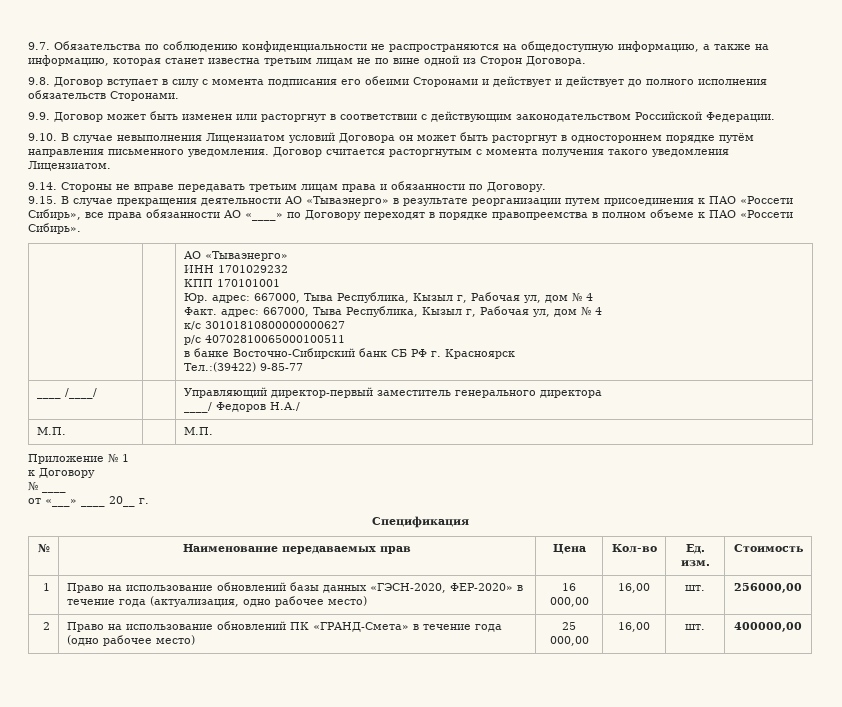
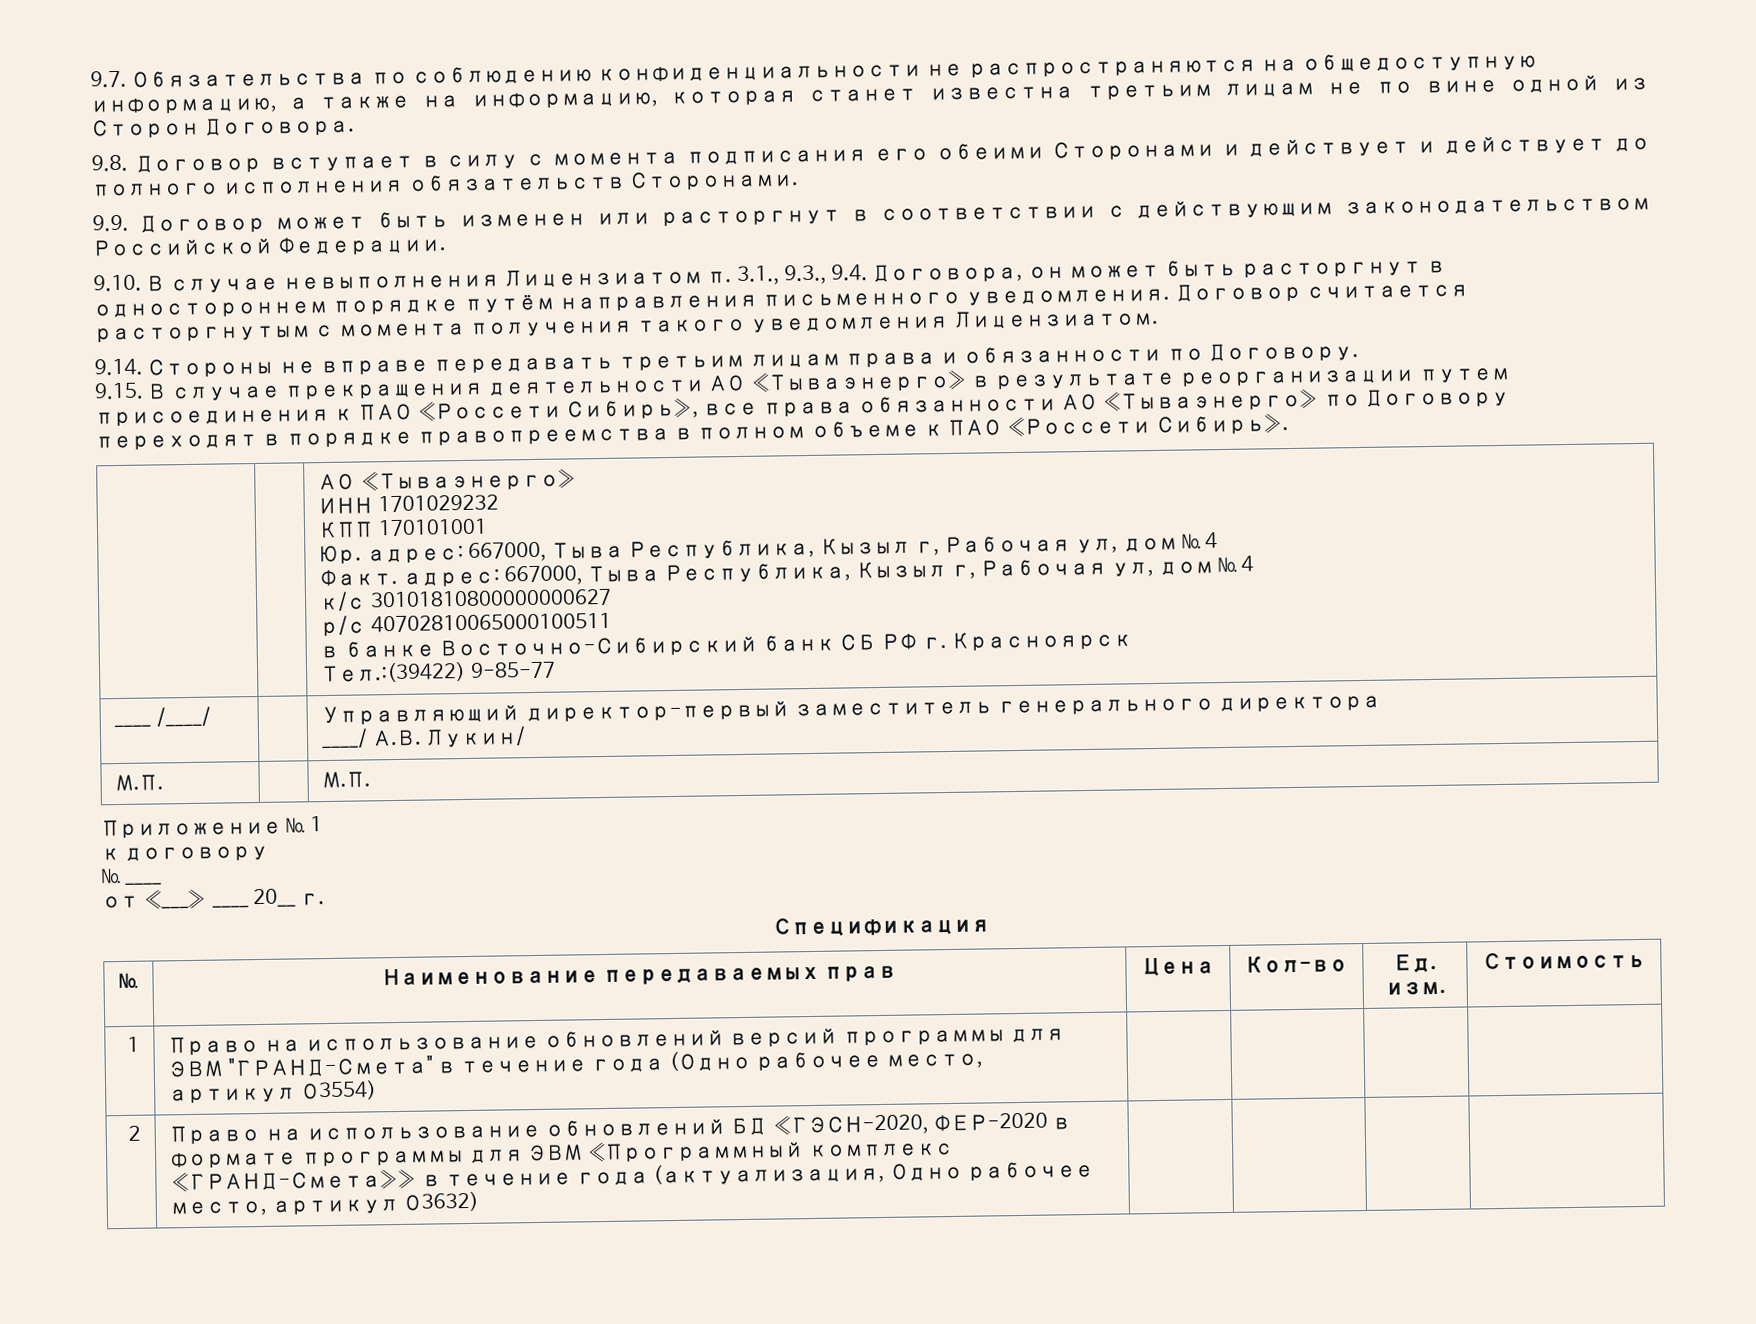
- 9.10. В случае невыполнения Лицензиатом условий Договора он может быть расторгнут в одностороннем порядке путём направления письменного уведомления.
+ 9.10. В случае невыполнения Лицензиатом п. 3.1., 9.3., 9.4. Договора, он может быть расторгнут в одностороннем порядке путём направления письменного уведомления.
- 9.15. В случае прекращения деятельности АО «Тываэнерго» в результате реорганизации путем присоединения к ПАО «Россети Сибирь», все права обязанности АО «____» по Договору переходят в порядке правопреемства в полном объеме к ПАО «Россети Сибирь».
+ 9.15. В случае прекращения деятельности АО «Тываэнерго» в результате реорганизации путем присоединения к ПАО «Россети Сибирь», все права обязанности АО «Тываэнерго» по Договору переходят в порядке правопреемства в полном объеме к ПАО «Россети Сибирь».
  ____ /____/ | | Управляющий директор-первый заместитель генерального директора
- ____/ Федоров Н.А./
+ ____/ А.В. Лукин/
- к Договору
+ к договору
- 1 | Право на использование обновлений базы данных «ГЭСН-2020, ФЕР-2020» в течение года (актуализация, одно рабочее место) | 16 000,00 | 16,00 | шт. | 256000,00
+ 1 | Право на использование обновлений версий программы для ЭВМ "ГРАНД-Смета" в течение года (Одно рабочее место, артикул О3554) | | | |
- 2 | Право на использование обновлений ПК «ГРАНД-Смета» в течение года (одно рабочее место) | 25 000,00 | 16,00 | шт. | 400000,00
+ 2 | Право на использование обновлений БД «ГЭСН-2020, ФЕР-2020 в формате программы для ЭВМ «Программный комплекс «ГРАНД-Смета»» в течение года (актуализация, Одно рабочее место, артикул О3632) | | | |

